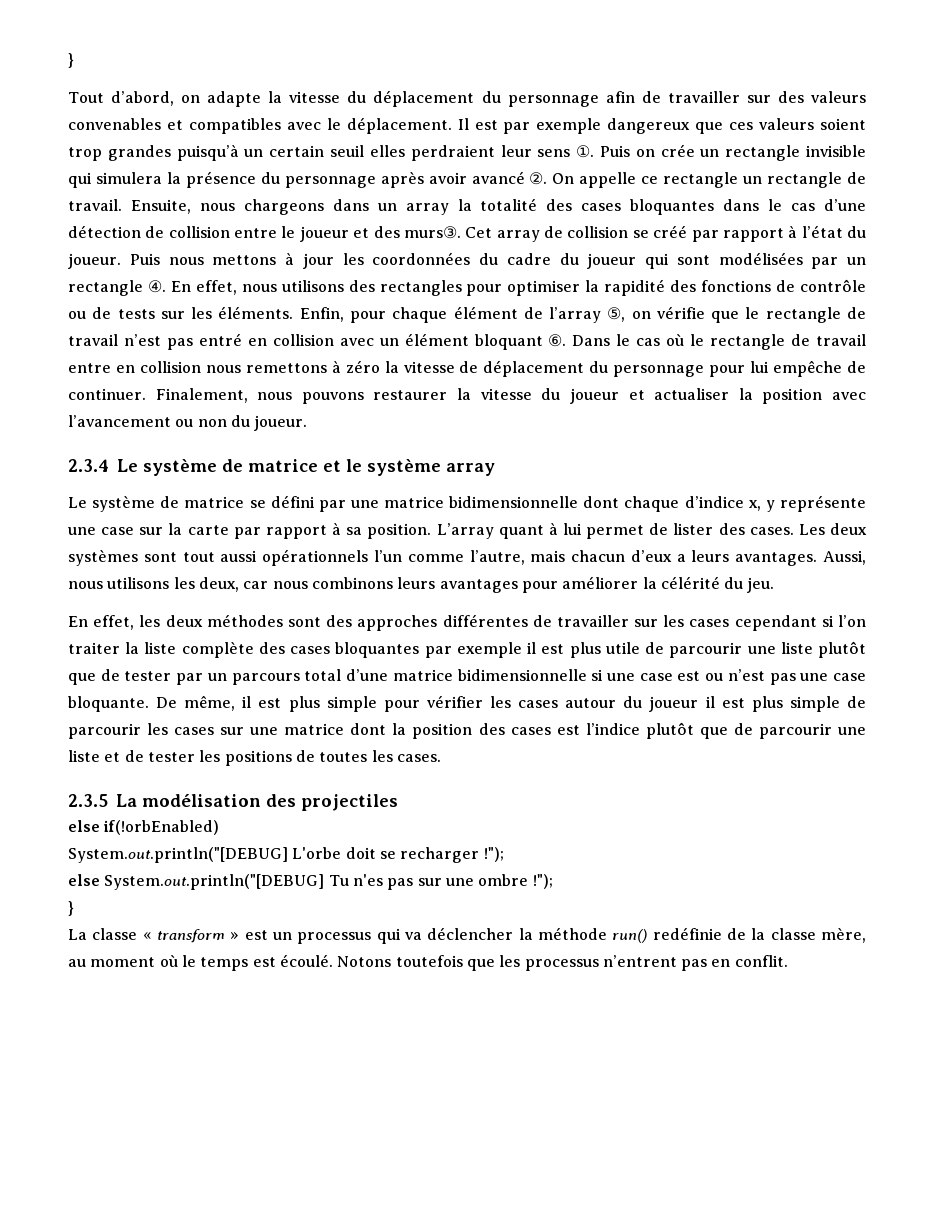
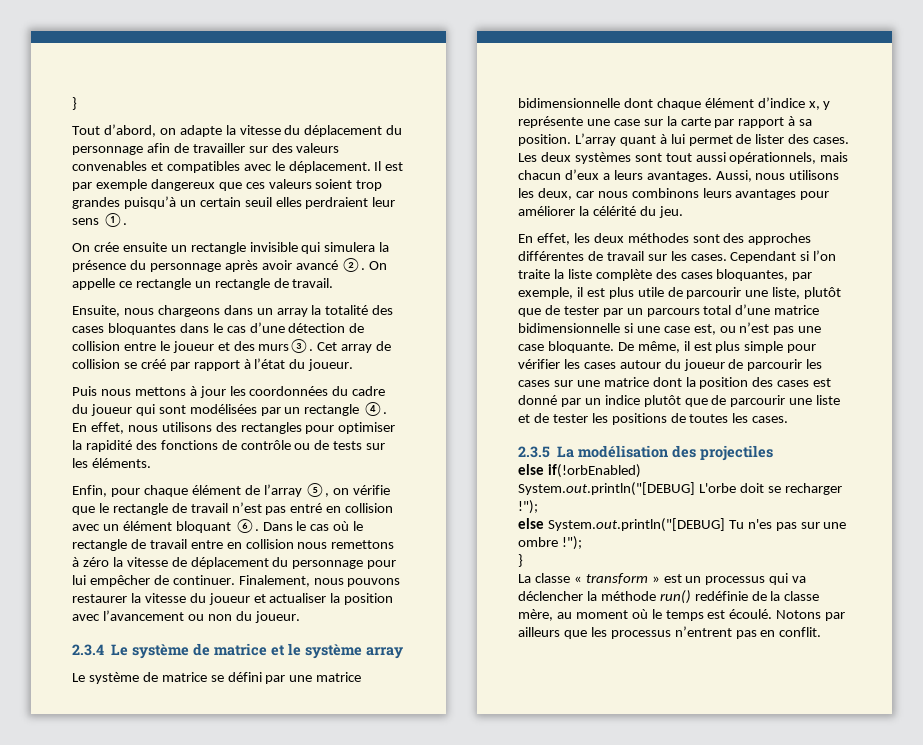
- Il est par exemple dangereux que ces valeurs soient trop grandes puisqu’à un certain seuil elles perdraient leur sens ①. Puis on crée un rectangle invisible qui simulera la présence du personnage après avoir avancé ②. On appelle ce rectangle un rectangle de travail. Ensuite, nous chargeons dans un array la totalité des cases bloquantes dans le cas d’une détection de collision entre le joueur et des murs③.
+ Il est par exemple dangereux que ces valeurs soient trop grandes puisqu’à un certain seuil elles perdraient leur sens ①.
+ On crée ensuite un rectangle invisible qui simulera la présence du personnage après avoir avancé ②. On appelle ce rectangle un rectangle de travail.
+ Ensuite, nous chargeons dans un array la totalité des cases bloquantes dans le cas d’une détection de collision entre le joueur et des murs③.
- Cet array de collision se créé par rapport à l’état du joueur. Puis nous mettons à jour les coordonnées du cadre du joueur qui sont modélisées par un rectangle ④. En effet, nous utilisons des rectangles pour optimiser la rapidité des fonctions de contrôle ou de tests sur les éléments. Enfin, pour chaque élément de l’array ⑤, on vérifie que le rectangle de travail n’est pas entré en collision avec un élément bloquant ⑥. Dans le cas où le rectangle de travail entre en collision nous remettons à zéro la vitesse de déplacement du personnage pour lui empêche de continuer.
+ Cet array de collision se créé par rapport à l’état du joueur.
+ Puis nous mettons à jour les coordonnées du cadre du joueur qui sont modélisées par un rectangle ④. En effet, nous utilisons des rectangles pour optimiser la rapidité des fonctions de contrôle ou de tests sur les éléments.
+ Enfin, pour chaque élément de l’array ⑤, on vérifie que le rectangle de travail n’est pas entré en collision avec un élément bloquant ⑥. Dans le cas où le rectangle de travail entre en collision nous remettons à zéro la vitesse de déplacement du personnage pour lui empêcher de continuer.
- Le système de matrice se défini par une matrice bidimensionnelle dont chaque d’indice x, y représente une case sur la carte par rapport à sa position.
+ Le système de matrice se défini par une matrice bidimensionnelle dont chaque élément d’indice x, y représente une case sur la carte par rapport à sa position.
- Les deux systèmes sont tout aussi opérationnels l’un comme l’autre, mais chacun d’eux a leurs avantages.
+ Les deux systèmes sont tout aussi opérationnels, mais chacun d’eux a leurs avantages.
- En effet, les deux méthodes sont des approches différentes de travailler sur les cases cependant si l’on traiter la liste complète des cases bloquantes par exemple il est plus utile de parcourir une liste plutôt que de tester par un parcours total d’une matrice bidimensionnelle si une case est ou n’est pas une case bloquante.
+ En effet, les deux méthodes sont des approches différentes de travail sur les cases. Cependant si l’on traite la liste complète des cases bloquantes, par exemple, il est plus utile de parcourir une liste, plutôt que de tester par un parcours total d’une matrice bidimensionnelle si une case est, ou n’est pas une case bloquante.
- De même, il est plus simple pour vérifier les cases autour du joueur il est plus simple de parcourir les cases sur une matrice dont la position des cases est l’indice plutôt que de parcourir une liste et de tester les positions de toutes les cases.
+ De même, il est plus simple pour vérifier les cases autour du joueur de parcourir les cases sur une matrice dont la position des cases est donné par un indice plutôt que de parcourir une liste et de tester les positions de toutes les cases.
- Notons toutefois que les processus n’entrent pas en conflit.
+ Notons par ailleurs que les processus n’entrent pas en conflit.

